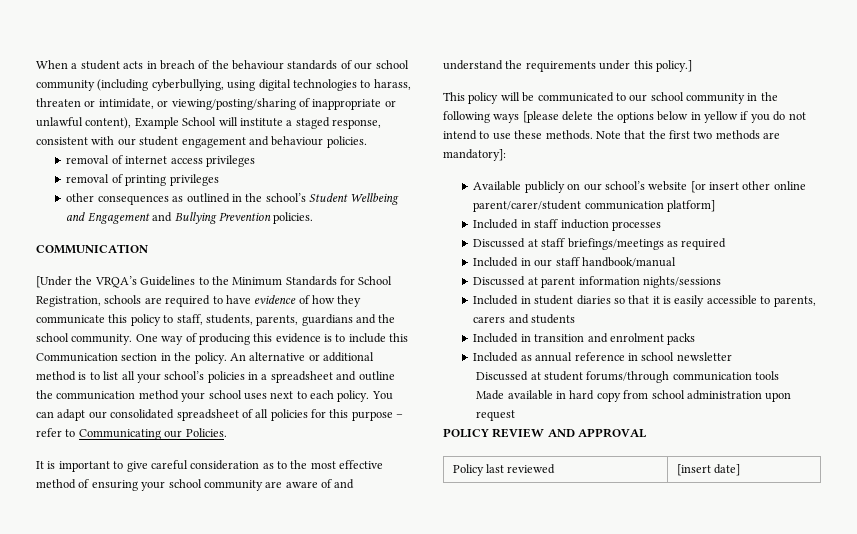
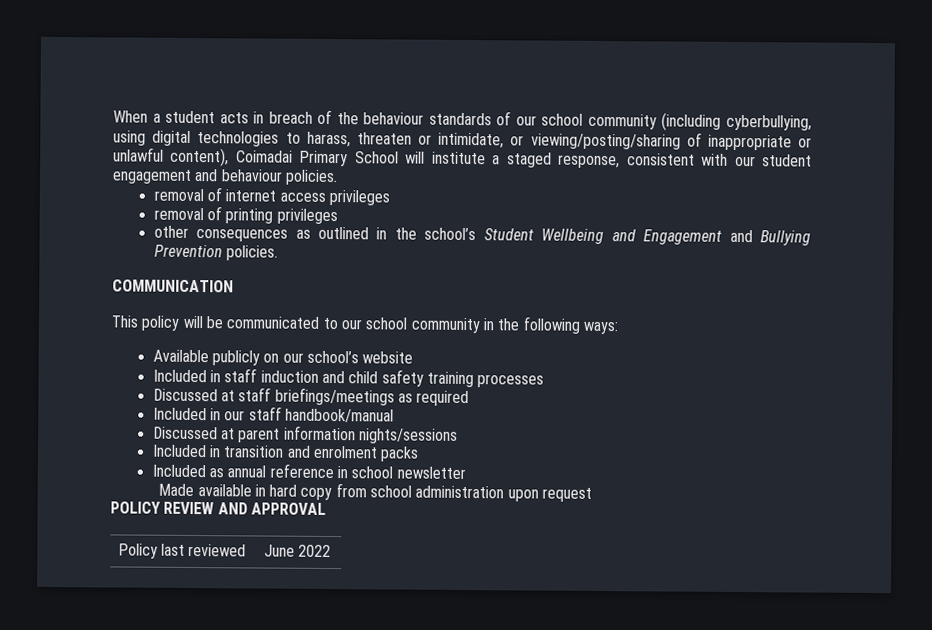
- When a student acts in breach of the behaviour standards of our school community (including cyberbullying, using digital technologies to harass, threaten or intimidate, or viewing/posting/sharing of inappropriate or unlawful content), Example School will institute a staged response, consistent with our student engagement and behaviour policies.
+ When a student acts in breach of the behaviour standards of our school community (including cyberbullying, using digital technologies to harass, threaten or intimidate, or viewing/posting/sharing of inappropriate or unlawful content), Coimadai Primary School will institute a staged response, consistent with our student engagement and behaviour policies.
- [Under the VRQA’s Guidelines to the Minimum Standards for School Registration, schools are required to have evidence of how they communicate this policy to staff, students, parents, guardians and the school community. One way of producing this evidence is to include this Communication section in the policy. An alternative or additional method is to list all your school’s policies in a spreadsheet and outline the communication method your school uses next to each policy. You can adapt our consolidated spreadsheet of all policies for this purpose – refer to Communicating our Policies.
- It is important to give careful consideration as to the most effective method of ensuring your school community are aware of and understand the requirements under this policy.]
- This policy will be communicated to our school community in the following ways [please delete the options below in yellow if you do not intend to use these methods. Note that the first two methods are mandatory]:
+ This policy will be communicated to our school community in the following ways:
- Available publicly on our school’s website [or insert other online parent/carer/student communication platform]
+ Available publicly on our school’s website
- Included in staff induction processes
+ Included in staff induction and child safety training processes
- Included in student diaries so that it is easily accessible to parents, carers and students
- Discussed at student forums/through communication tools
- Policy last reviewed | [insert date]
+ Policy last reviewed | June 2022

